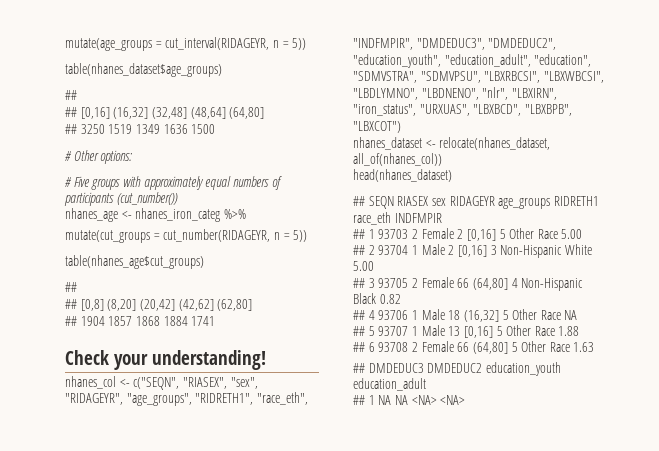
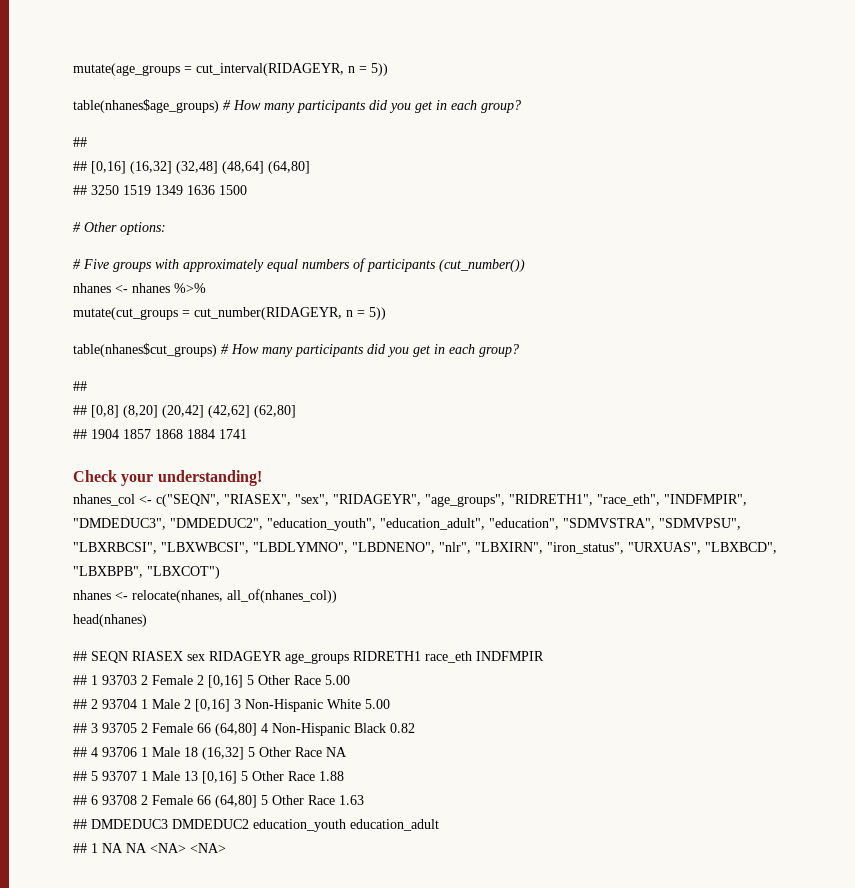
- table(nhanes_dataset$age_groups)
+ table(nhanes$age_groups) # How many participants did you get in each group?
- nhanes_age <- nhanes_iron_categ %>%
+ nhanes <- nhanes %>%
- table(nhanes_age$cut_groups)
+ table(nhanes$cut_groups) # How many participants did you get in each group?
- nhanes_dataset <- relocate(nhanes_dataset, all_of(nhanes_col))
+ nhanes <- relocate(nhanes, all_of(nhanes_col))
- head(nhanes_dataset)
+ head(nhanes)

